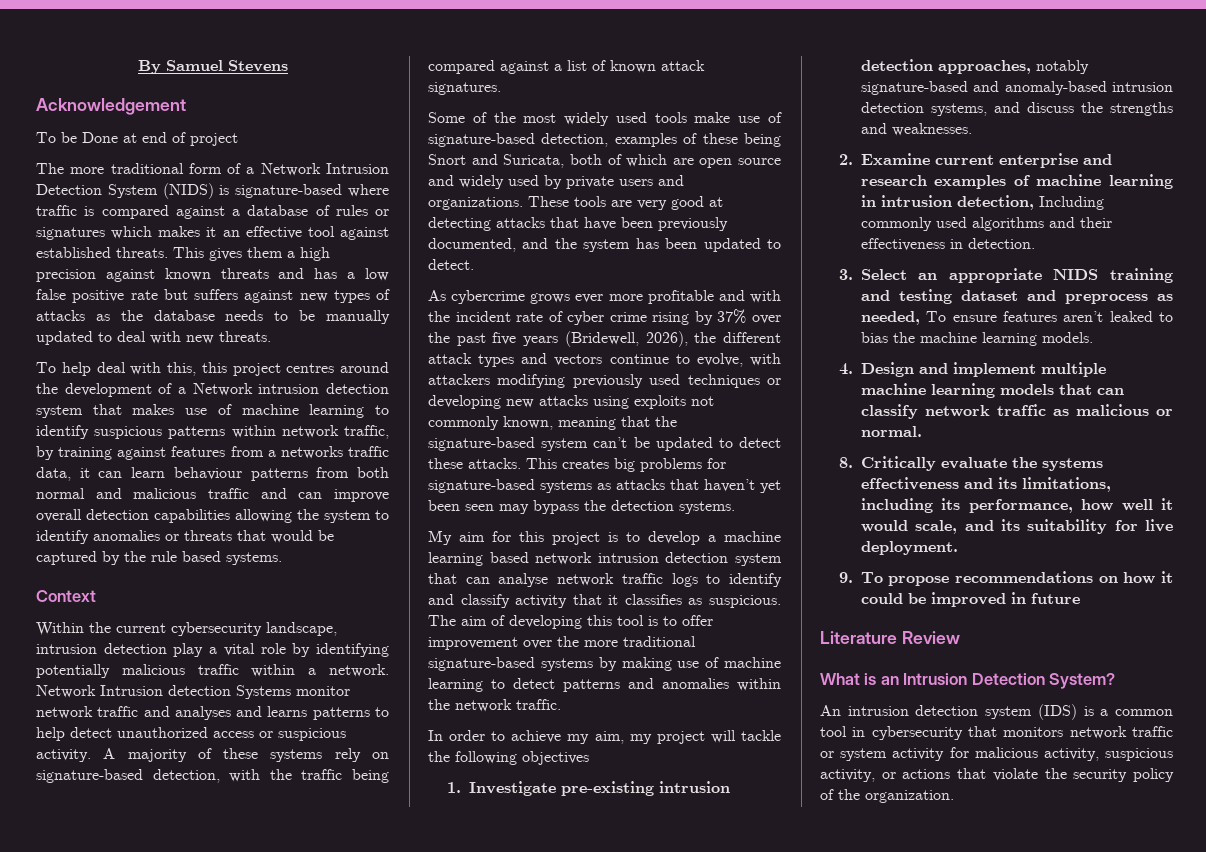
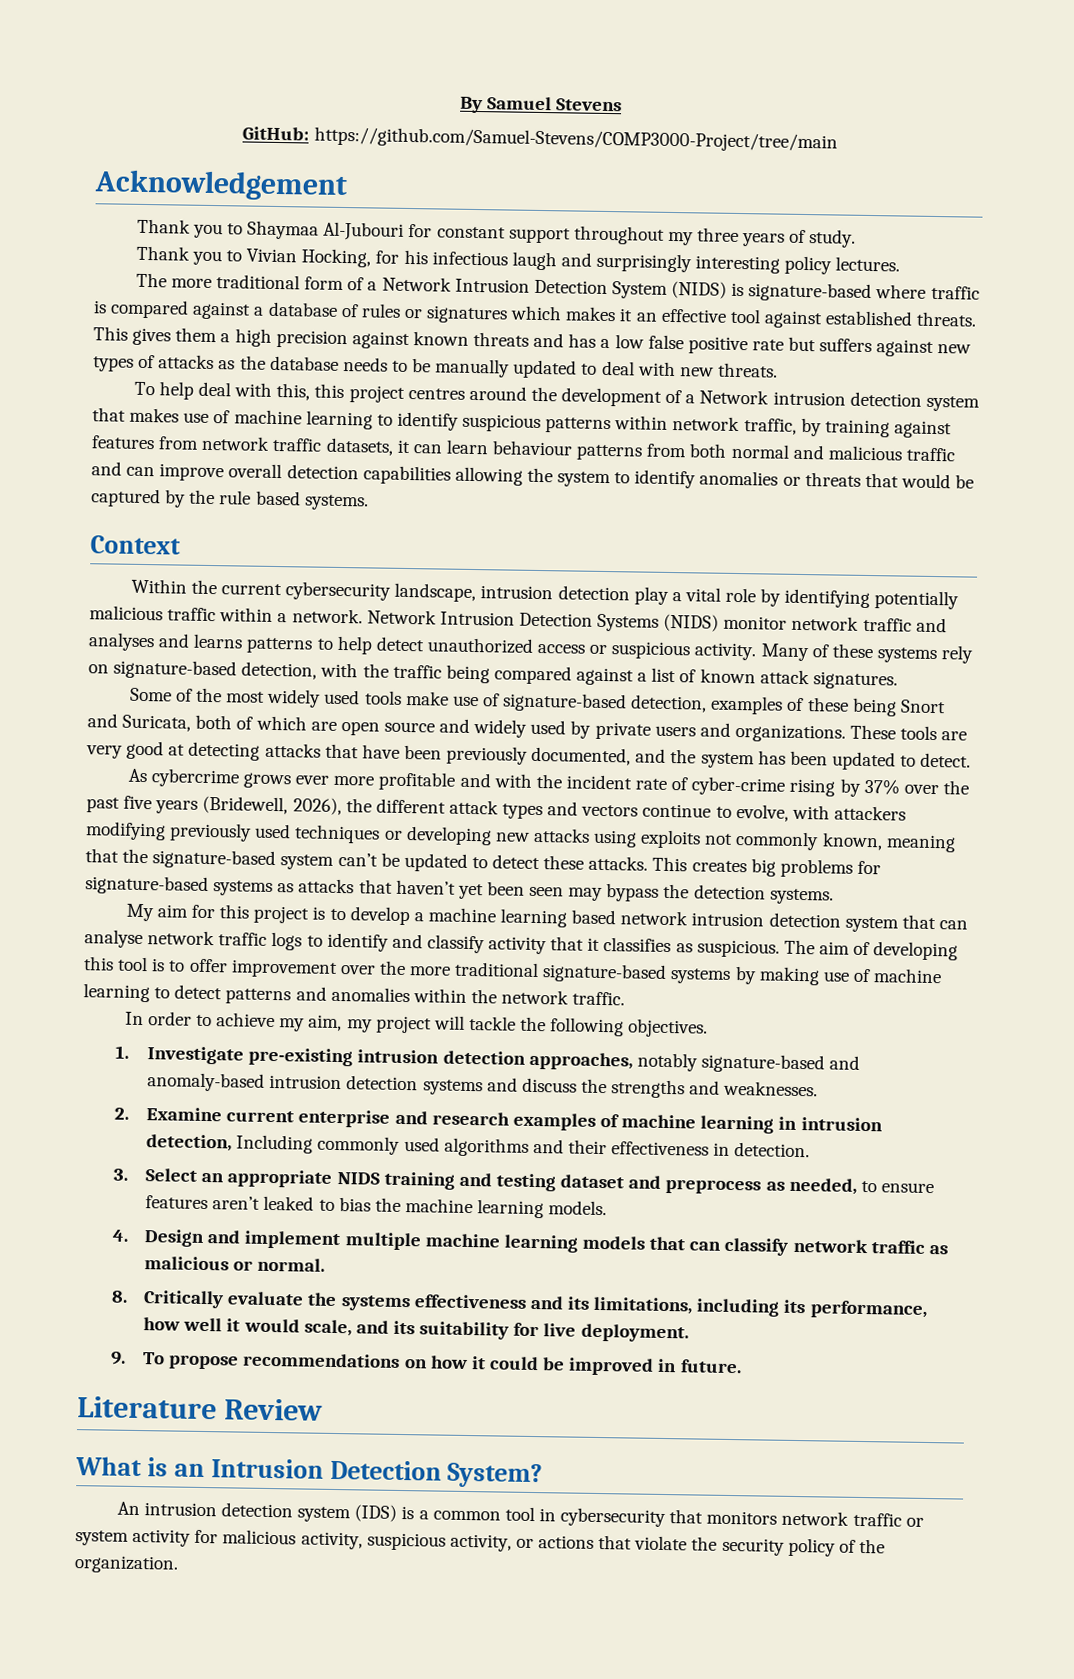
+ GitHub: https://github.com/Samuel-Stevens/COMP3000-Project/tree/main
- To be Done at end of project
+ Thank you to Shaymaa Al-Jubouri for constant support throughout my three years of study.
+ Thank you to Vivian Hocking, for his infectious laugh and surprisingly interesting policy lectures.
- To help deal with this, this project centres around the development of a Network intrusion detection system that makes use of machine learning to identify suspicious patterns within network traffic, by training against features from a networks traffic data, it can learn behaviour patterns from both normal and malicious traffic and can improve overall detection capabilities allowing the system to identify anomalies or threats that would be captured by the rule based systems.
+ To help deal with this, this project centres around the development of a Network intrusion detection system that makes use of machine learning to identify suspicious patterns within network traffic, by training against features from network traffic datasets, it can learn behaviour patterns from both normal and malicious traffic and can improve overall detection capabilities allowing the system to identify anomalies or threats that would be captured by the rule based systems.
- Network Intrusion detection Systems monitor network traffic and analyses and learns patterns to help detect unauthorized access or suspicious activity.
+ Network Intrusion Detection Systems (NIDS) monitor network traffic and analyses and learns patterns to help detect unauthorized access or suspicious activity.
- A majority of these systems rely on signature-based detection, with the traffic being compared against a list of known attack signatures.
+ Many of these systems rely on signature-based detection, with the traffic being compared against a list of known attack signatures.
- As cybercrime grows ever more profitable and with the incident rate of cyber crime rising by 37% over the past five years (Bridewell, 2026), the different attack types and vectors continue to evolve, with attackers modifying previously used techniques or developing new attacks using exploits not commonly known, meaning that the signature-based system can’t be updated to detect these attacks.
+ As cybercrime grows ever more profitable and with the incident rate of cyber-crime rising by 37% over the past five years (Bridewell, 2026), the different attack types and vectors continue to evolve, with attackers modifying previously used techniques or developing new attacks using exploits not commonly known, meaning that the signature-based system can’t be updated to detect these attacks.
- In order to achieve my aim, my project will tackle the following objectives
+ In order to achieve my aim, my project will tackle the following objectives.
- 1. Investigate pre-existing intrusion detection approaches, notably signature-based and anomaly-based intrusion detection systems, and discuss the strengths and weaknesses.
+ 1. Investigate pre-existing intrusion detection approaches, notably signature-based and anomaly-based intrusion detection systems and discuss the strengths and weaknesses.
- 3. Select an appropriate NIDS training and testing dataset and preprocess as needed, To ensure features aren’t leaked to bias the machine learning models.
+ 3. Select an appropriate NIDS training and testing dataset and preprocess as needed, to ensure features aren’t leaked to bias the machine learning models.
- 9. To propose recommendations on how it could be improved in future
+ 9. To propose recommendations on how it could be improved in future.

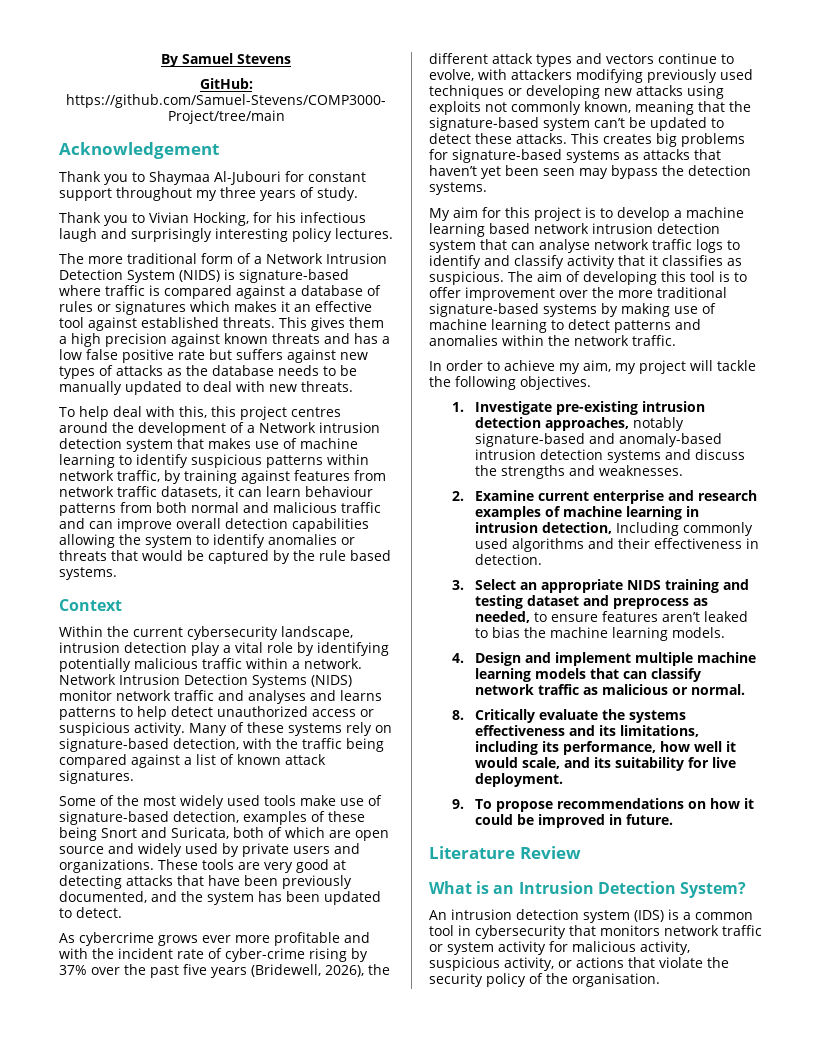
- An intrusion detection system (IDS) is a common tool in cybersecurity that monitors network traffic or system activity for malicious activity, suspicious activity, or actions that violate the security policy of the organization.
+ An intrusion detection system (IDS) is a common tool in cybersecurity that monitors network traffic or system activity for malicious activity, suspicious activity, or actions that violate the security policy of the organisation.

